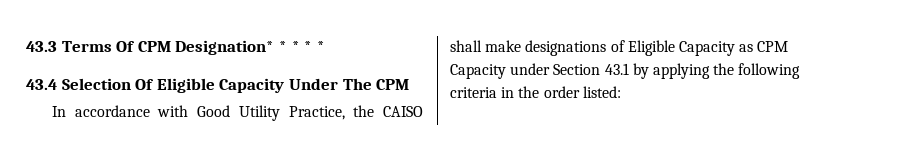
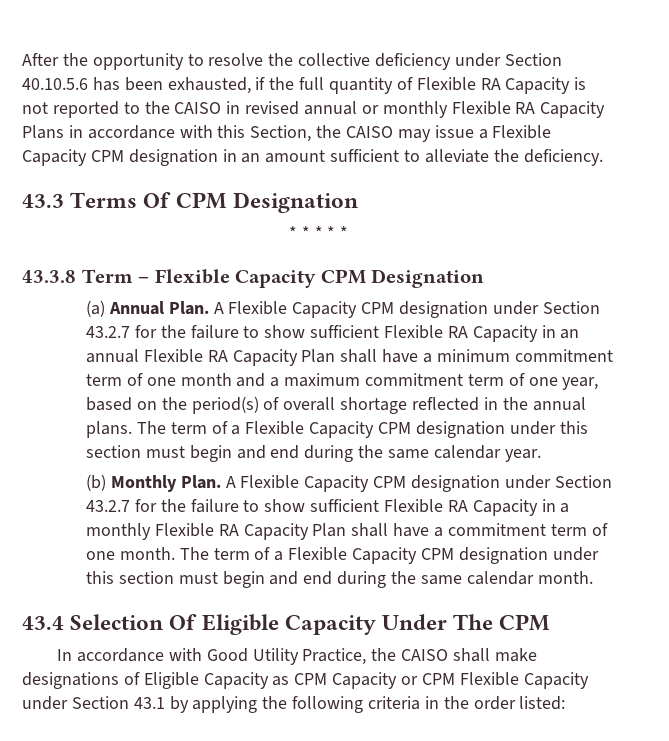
+ After the opportunity to resolve the collective deficiency under Section 40.10.5.6 has been exhausted, if the full quantity of Flexible RA Capacity is not reported to the CAISO in revised annual or monthly Flexible RA Capacity Plans in accordance with this Section, the CAISO may issue a Flexible Capacity CPM designation in an amount sufficient to alleviate the deficiency.
- 43.3 Terms Of CPM Designation* * * * *
+ 43.3 Terms Of CPM Designation
+ * * * * *
+ 43.3.8 Term – Flexible Capacity CPM Designation
+ (a) Annual Plan. A Flexible Capacity CPM designation under Section 43.2.7 for the failure to show sufficient Flexible RA Capacity in an annual Flexible RA Capacity Plan shall have a minimum commitment term of one month and a maximum commitment term of one year, based on the period(s) of overall shortage reflected in the annual plans. The term of a Flexible Capacity CPM designation under this section must begin and end during the same calendar year.
+ (b) Monthly Plan. A Flexible Capacity CPM designation under Section 43.2.7 for the failure to show sufficient Flexible RA Capacity in a monthly Flexible RA Capacity Plan shall have a commitment term of one month. The term of a Flexible Capacity CPM designation under this section must begin and end during the same calendar month.
- In accordance with Good Utility Practice, the CAISO shall make designations of Eligible Capacity as CPM Capacity under Section 43.1 by applying the following criteria in the order listed:
+ In accordance with Good Utility Practice, the CAISO shall make designations of Eligible Capacity as CPM Capacity or CPM Flexible Capacity under Section 43.1 by applying the following criteria in the order listed:

